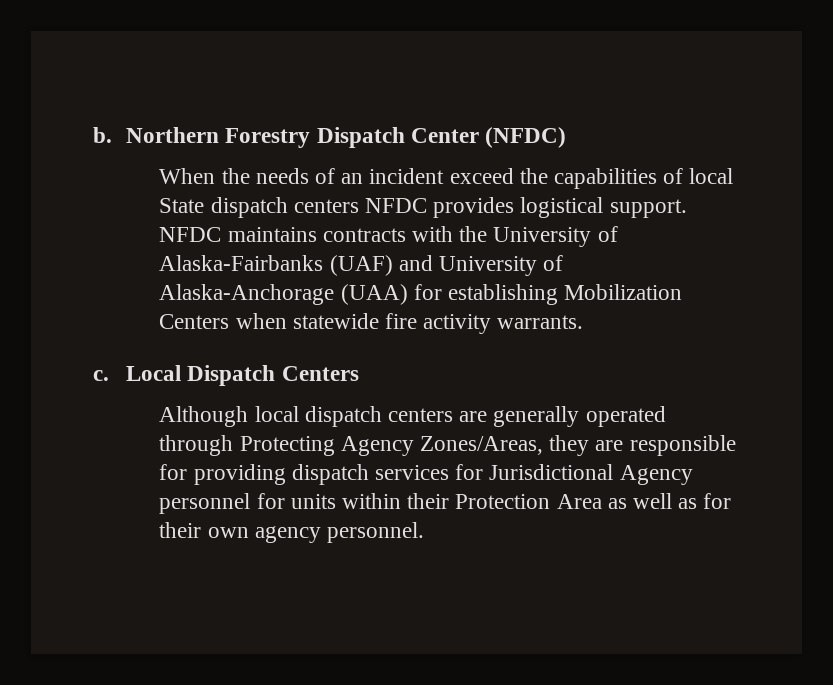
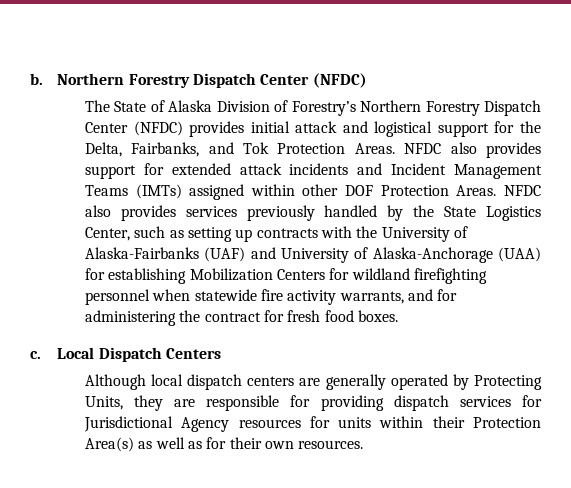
- When the needs of an incident exceed the capabilities of local State dispatch centers NFDC provides logistical support. NFDC maintains contracts with the University of Alaska-Fairbanks (UAF) and University of Alaska-Anchorage (UAA) for establishing Mobilization Centers when statewide fire activity warrants.
+ The State of Alaska Division of Forestry’s Northern Forestry Dispatch Center (NFDC) provides initial attack and logistical support for the Delta, Fairbanks, and Tok Protection Areas. NFDC also provides support for extended attack incidents and Incident Management Teams (IMTs) assigned within other DOF Protection Areas. NFDC also provides services previously handled by the State Logistics Center, such as setting up contracts with the University of Alaska-Fairbanks (UAF) and University of Alaska-Anchorage (UAA) for establishing Mobilization Centers for wildland firefighting personnel when statewide fire activity warrants, and for administering the contract for fresh food boxes.
- Although local dispatch centers are generally operated through Protecting Agency Zones/Areas, they are responsible for providing dispatch services for Jurisdictional Agency personnel for units within their Protection Area as well as for their own agency personnel.
+ Although local dispatch centers are generally operated by Protecting Units, they are responsible for providing dispatch services for Jurisdictional Agency resources for units within their Protection Area(s) as well as for their own resources.

